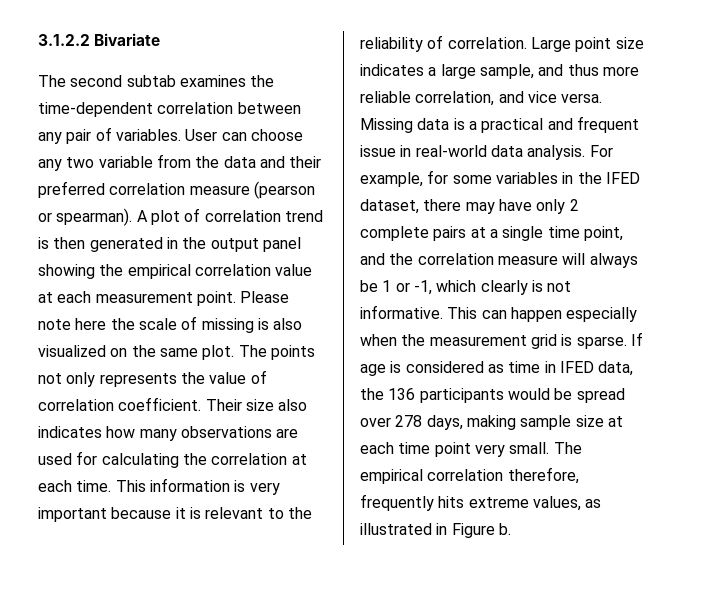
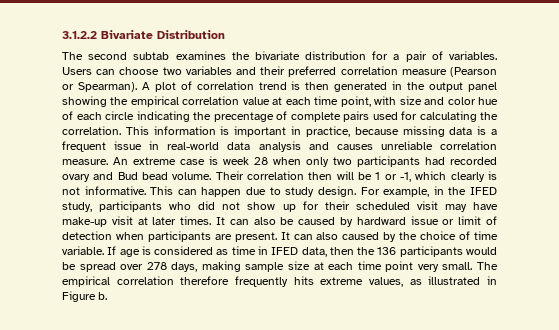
- 3.1.2.2 Bivariate
+ 3.1.2.2 Bivariate Distribution
- The second subtab examines the time-dependent correlation between any pair of variables.
+ The second subtab examines the bivariate distribution for a pair of variables.
- User can choose any two variable from the data and their preferred correlation measure (pearson or spearman).
+ Users can choose two variables and their preferred correlation measure (Pearson or Spearman).
- A plot of correlation trend is then generated in the output panel showing the empirical correlation value at each measurement point. Please note here the scale of missing is also visualized on the same plot. The points not only represents the value of correlation coefficient. Their size also indicates how many observations are used for calculating the correlation at each time. This information is very important because it is relevant to the reliability of correlation. Large point size indicates a large sample, and thus more reliable correlation, and vice versa. Missing data is a practical and frequent issue in real-world data analysis. For example, for some variables in the IFED dataset, there may have only 2 complete pairs at a single time point, and the correlation measure will always be 1 or -1, which clearly is not informative.
+ A plot of correlation trend is then generated in the output panel showing the empirical correlation value at each time point, with size and color hue of each circle indicating the precentage of complete pairs used for calculating the correlation. This information is important in practice, because missing data is a frequent issue in real-world data analysis and causes unreliable correlation measure. An extreme case is week 28 when only two participants had recorded ovary and Bud bead volume. Their correlation then will be 1 or -1, which clearly is not informative.
- This can happen especially when the measurement grid is sparse.
+ This can happen due to study design. For example, in the IFED study, participants who did not show up for their scheduled visit may have make-up visit at later times. It can also be caused by hardward issue or limit of detection when participants are present. It can also caused by the choice of time variable.
- If age is considered as time in IFED data, the 136 participants would be spread over 278 days, making sample size at each time point very small.
+ If age is considered as time in IFED data, then the 136 participants would be spread over 278 days, making sample size at each time point very small.
- The empirical correlation therefore, frequently hits extreme values, as illustrated in Figure b.
+ The empirical correlation therefore frequently hits extreme values, as illustrated in Figure b.

